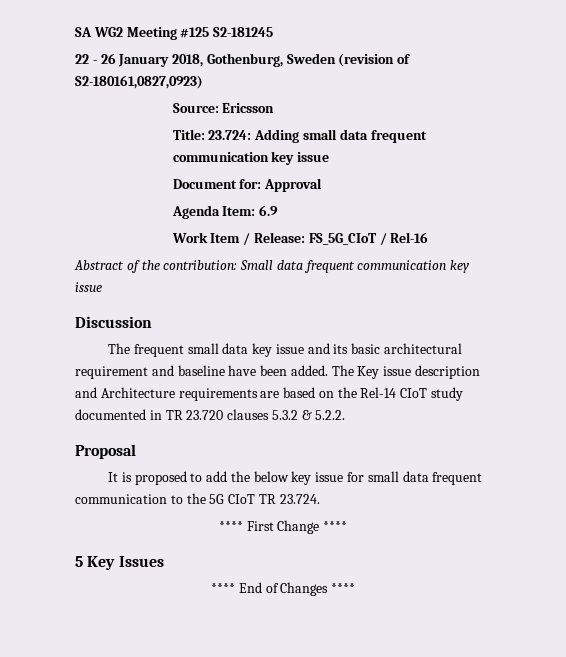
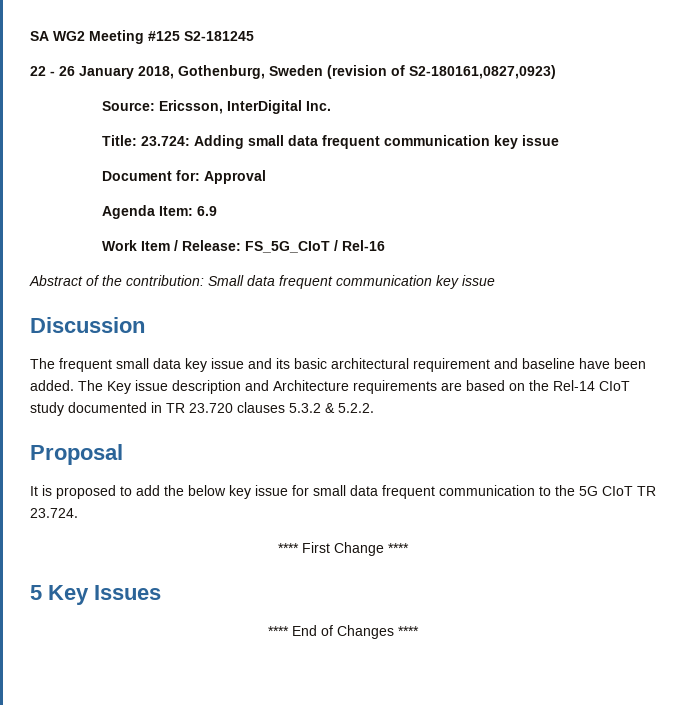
- Source: Ericsson
+ Source: Ericsson, InterDigital Inc.

